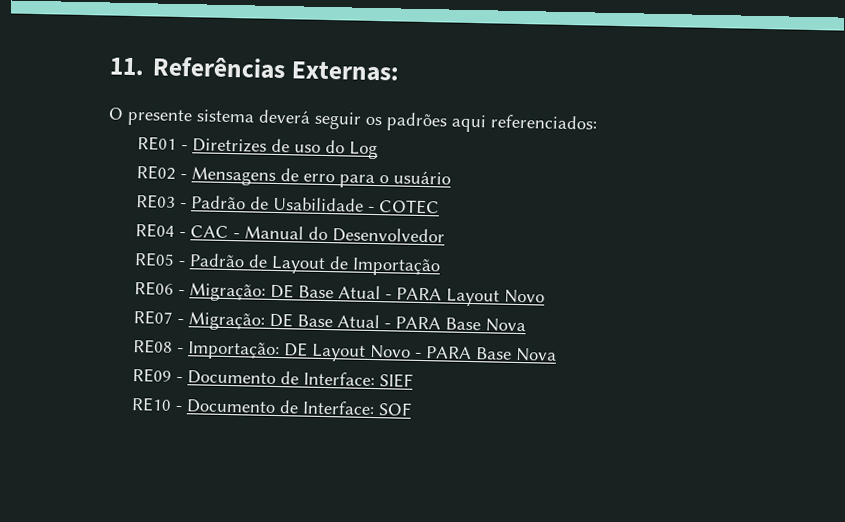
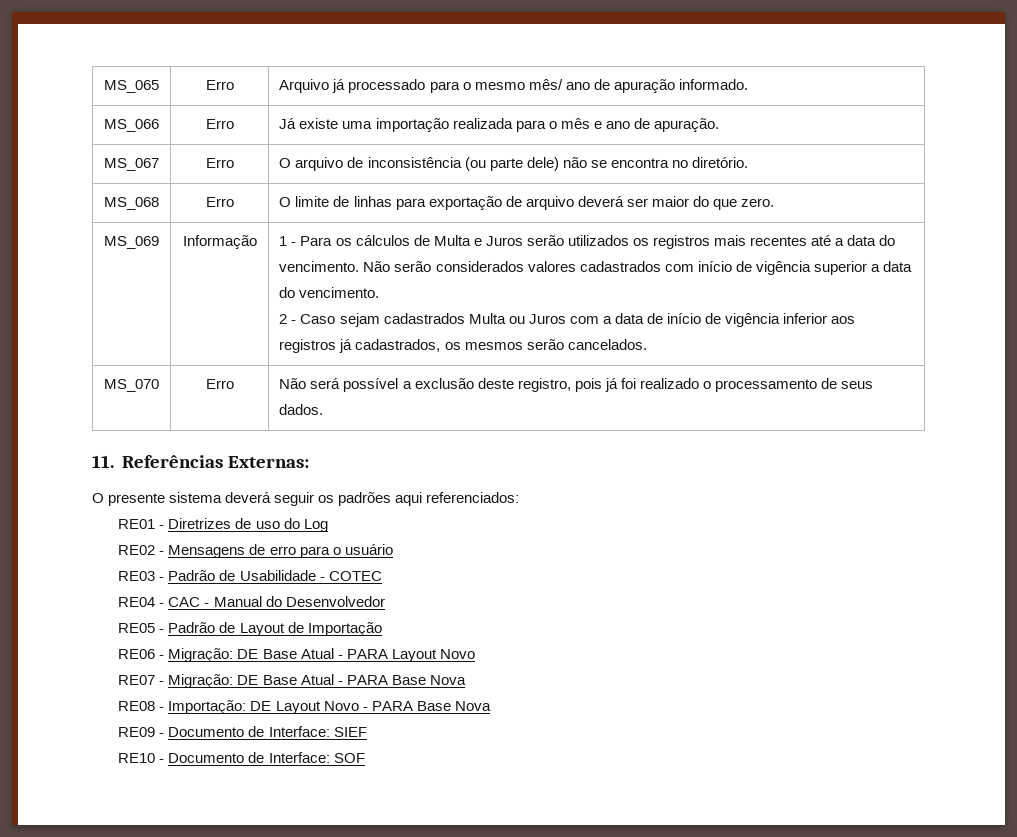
+ MS_065 | Erro | Arquivo já processado para o mesmo mês/ ano de apuração informado.
+ MS_066 | Erro | Já existe uma importação realizada para o mês e ano de apuração.
+ MS_067 | Erro | O arquivo de inconsistência (ou parte dele) não se encontra no diretório.
+ MS_068 | Erro | O limite de linhas para exportação de arquivo deverá ser maior do que zero.
+ MS_069 | Informação | 1 - Para os cálculos de Multa e Juros serão utilizados os registros mais recentes até a data do vencimento. Não serão considerados valores cadastrados com início de vigência superior a data do vencimento.
+ 2 - Caso sejam cadastrados Multa ou Juros com a data de início de vigência inferior aos registros já cadastrados, os mesmos serão cancelados.
+ MS_070 | Erro | Não será possível a exclusão deste registro, pois já foi realizado o processamento de seus dados.

